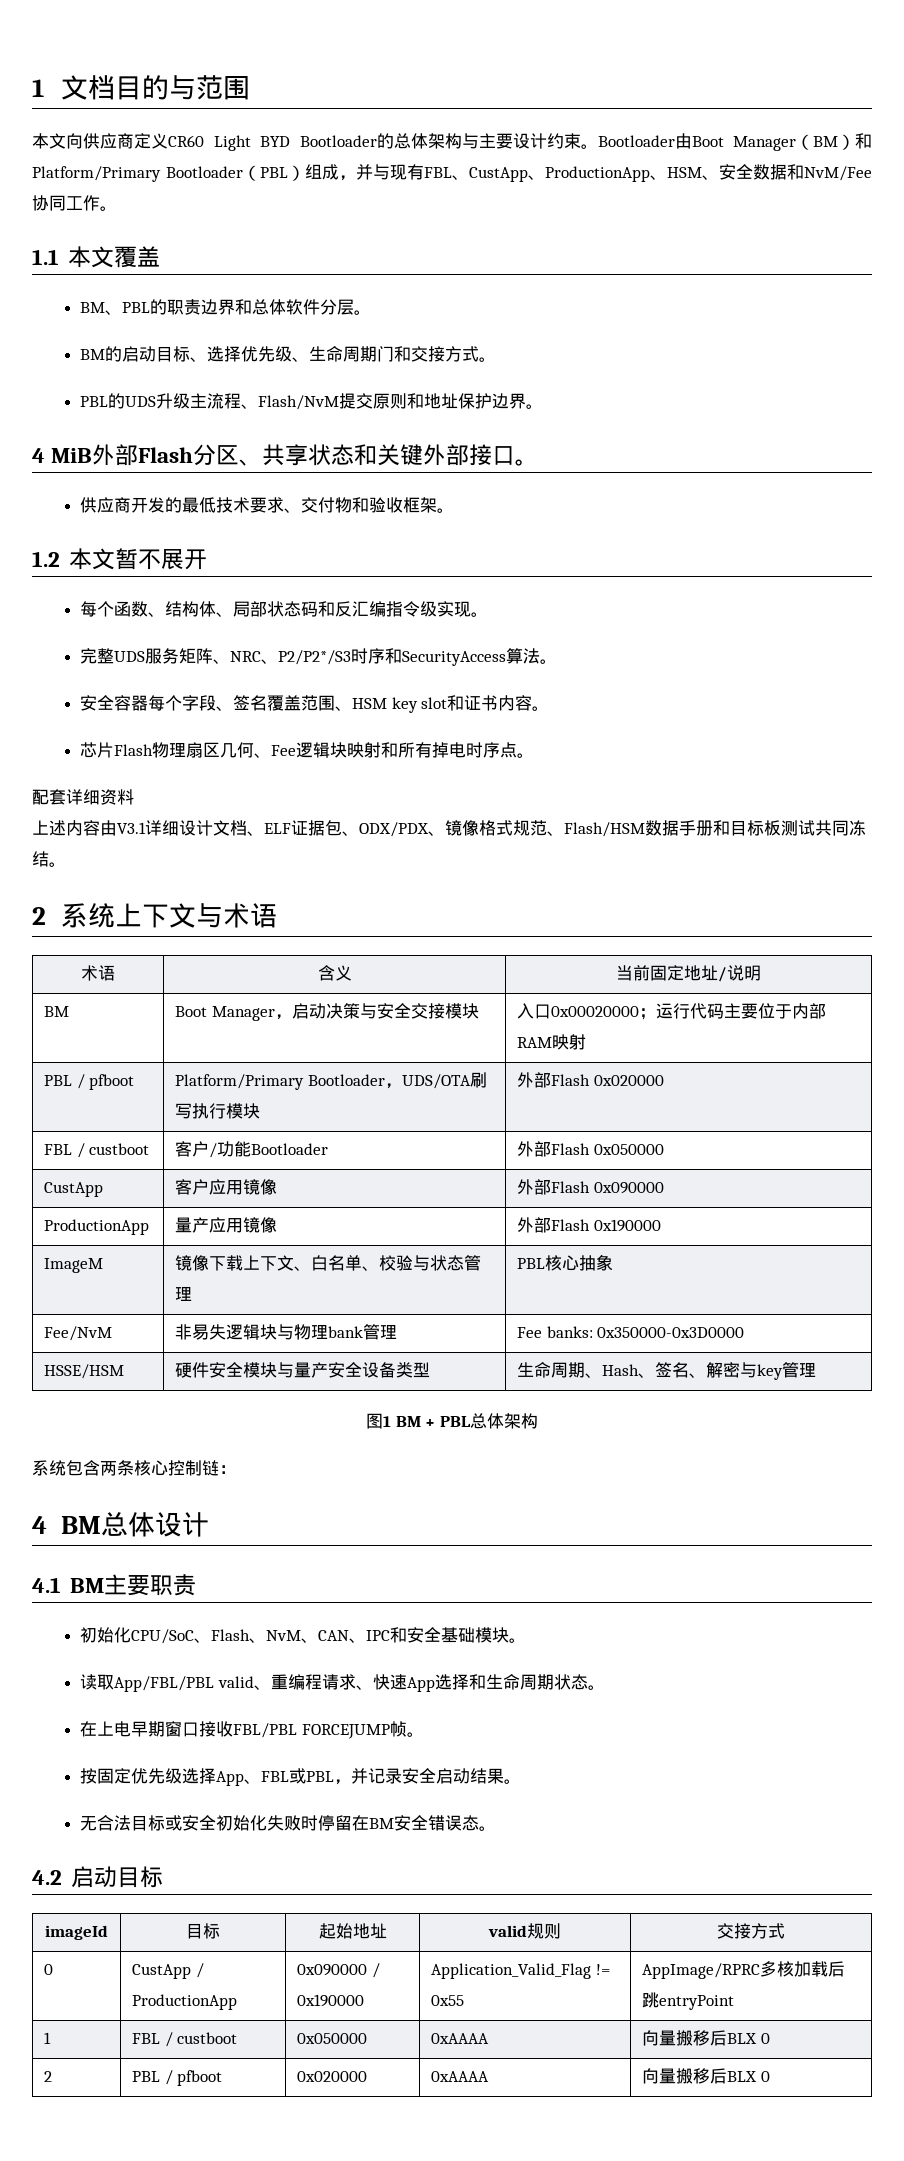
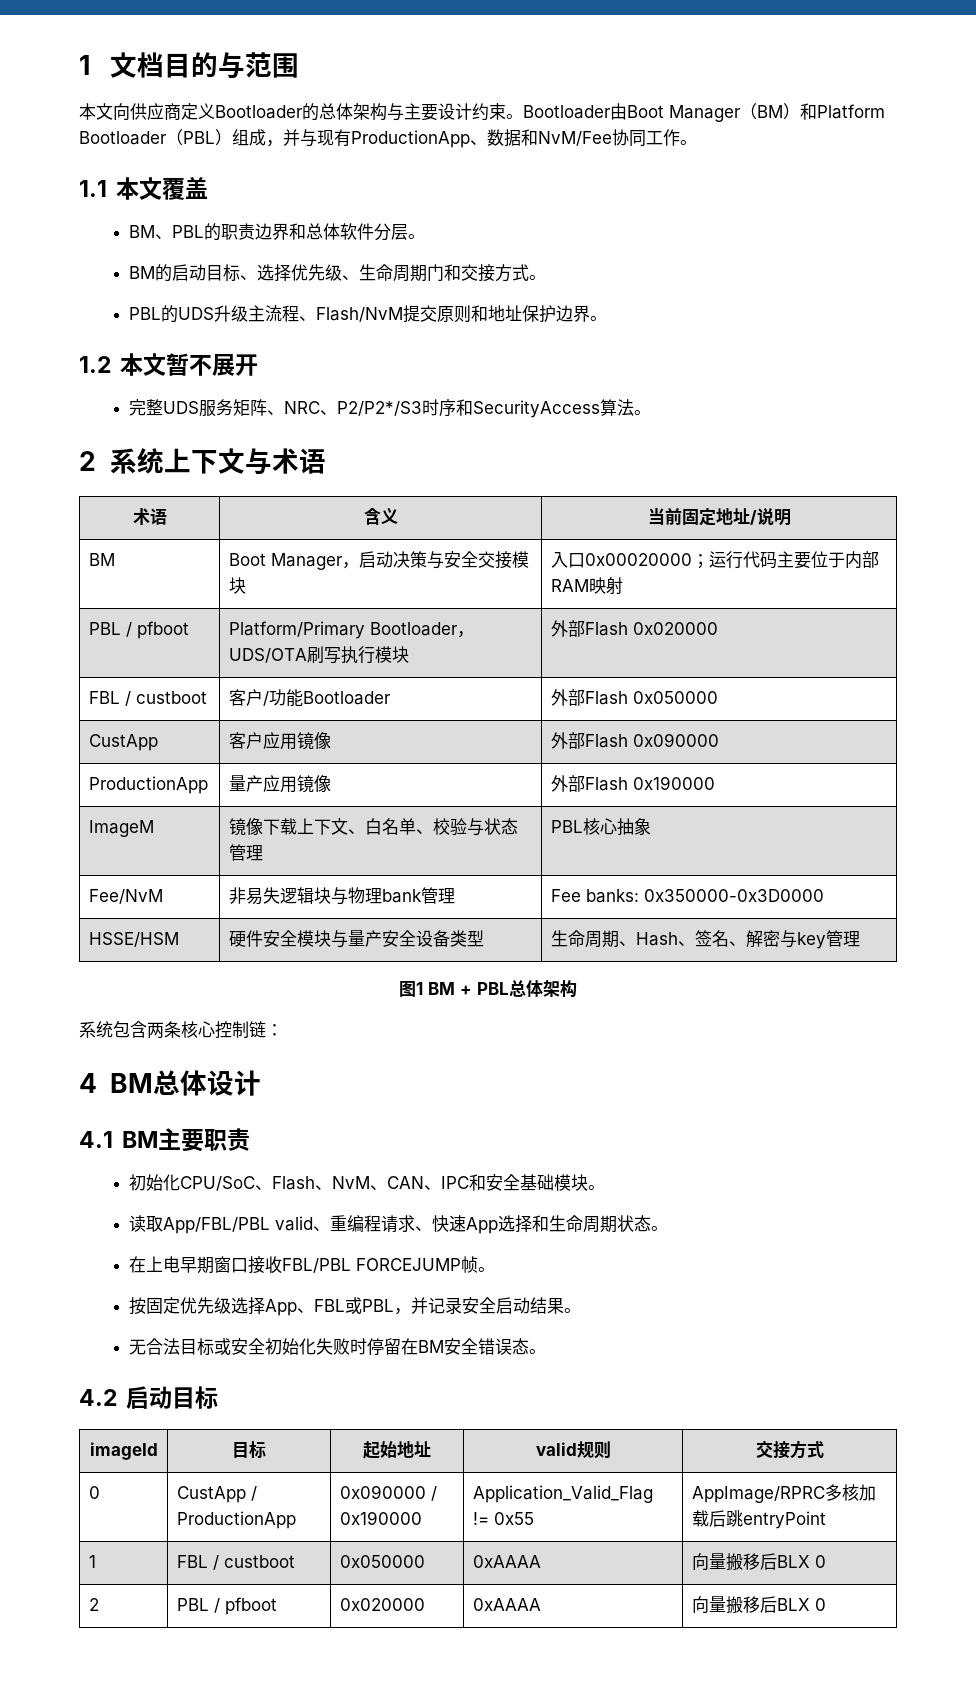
- 本文向供应商定义CR60 Light BYD Bootloader的总体架构与主要设计约束。
+ 本文向供应商定义Bootloader的总体架构与主要设计约束。
- Bootloader由Boot Manager（BM）和Platform/Primary Bootloader（PBL）组成，并与现有FBL、CustApp、ProductionApp、HSM、安全数据和NvM/Fee协同工作。
+ Bootloader由Boot Manager（BM）和Platform Bootloader（PBL）组成，并与现有ProductionApp、数据和NvM/Fee协同工作。
- 4 MiB外部Flash分区、共享状态和关键外部接口。
- 供应商开发的最低技术要求、交付物和验收框架。
  1.2本文暂不展开
- 每个函数、结构体、局部状态码和反汇编指令级实现。
- 安全容器每个字段、签名覆盖范围、HSM key slot和证书内容。
- 芯片Flash物理扇区几何、Fee逻辑块映射和所有掉电时序点。
- 配套详细资料
- 上述内容由V3.1详细设计文档、ELF证据包、ODX/PDX、镜像格式规范、Flash/HSM数据手册和目标板测试共同冻结。

